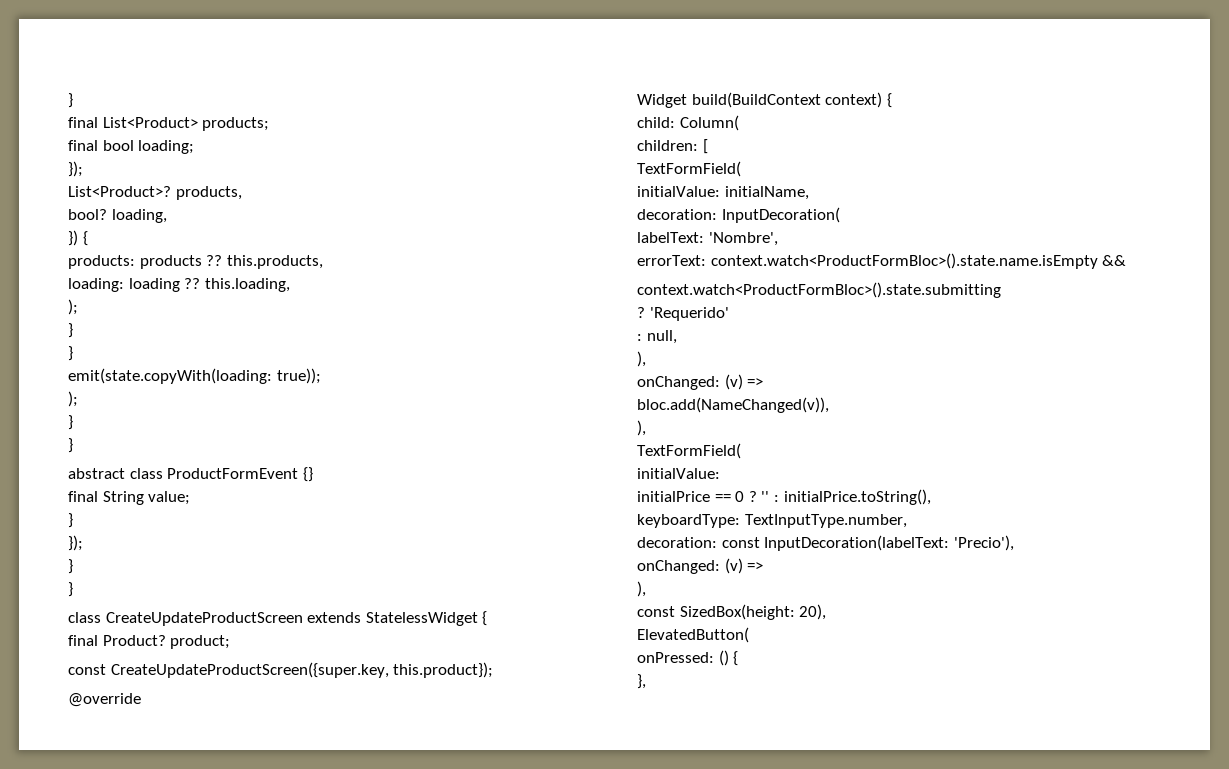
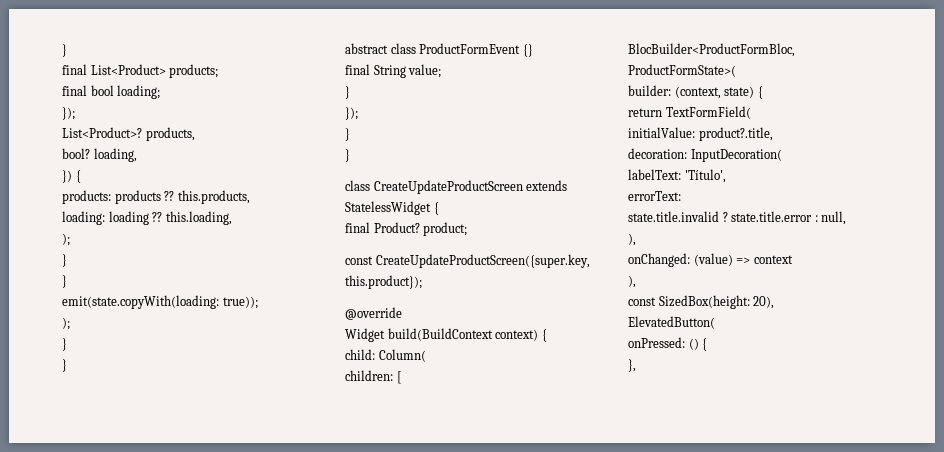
  children: [
- TextFormField(
- initialValue: initialName,
+ BlocBuilder<ProductFormBloc, ProductFormState>(
+ builder: (context, state) {
+ return TextFormField(
+ initialValue: product?.title,
- labelText: 'Nombre',
+ labelText: 'Título',
- errorText: context.watch<ProductFormBloc>().state.name.isEmpty &&
- context.watch<ProductFormBloc>().state.submitting
- ? 'Requerido'
- : null,
+ errorText:
+ state.title.invalid ? state.title.error : null,
  ),
- onChanged: (v) =>
- bloc.add(NameChanged(v)),
- ),
- TextFormField(
- initialValue:
- initialPrice == 0 ? '' : initialPrice.toString(),
- keyboardType: TextInputType.number,
- decoration: const InputDecoration(labelText: 'Precio'),
- onChanged: (v) =>
+ onChanged: (value) => context

